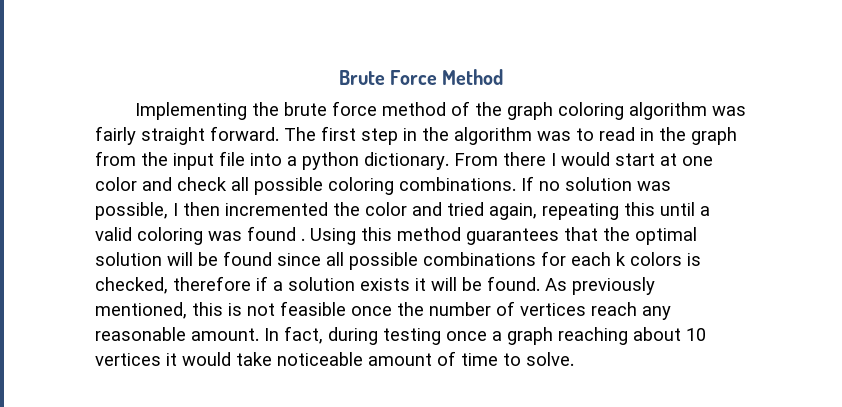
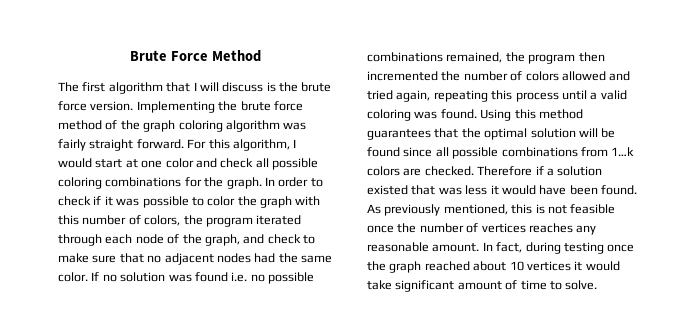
+ The first algorithm that I will discuss is the brute force version.
- The first step in the algorithm was to read in the graph from the input file into a python dictionary. From there I would start at one color and check all possible coloring combinations. If no solution was possible, I then incremented the color and tried again, repeating this until a valid coloring was found .
+ For this algorithm, I would start at one color and check all possible coloring combinations for the graph. In order to check if it was possible to color the graph with this number of colors, the program iterated through each node of the graph, and check to make sure that no adjacent nodes had the same color. If no solution was found i.e. no possible combinations remained, the program then incremented the number of colors allowed and tried again, repeating this process until a valid coloring was found.
- Using this method guarantees that the optimal solution will be found since all possible combinations for each k colors is checked, therefore if a solution exists it will be found.
+ Using this method guarantees that the optimal solution will be found since all possible combinations from 1…k colors are checked. Therefore if a solution existed that was less it would have been found.
- As previously mentioned, this is not feasible once the number of vertices reach any reasonable amount.
+ As previously mentioned, this is not feasible once the number of vertices reaches any reasonable amount.
- In fact, during testing once a graph reaching about 10 vertices it would take noticeable amount of time to solve.
+ In fact, during testing once the graph reached about 10 vertices it would take significant amount of time to solve.

